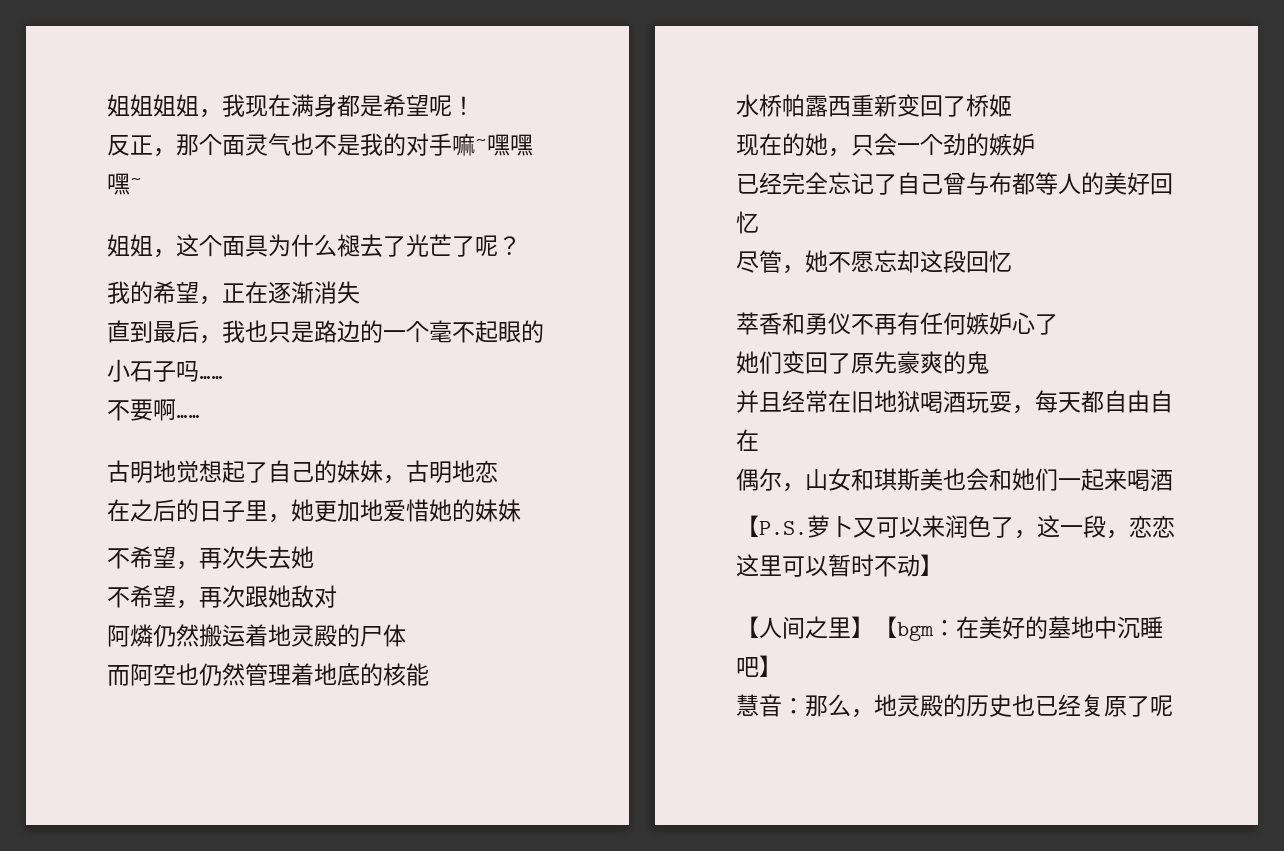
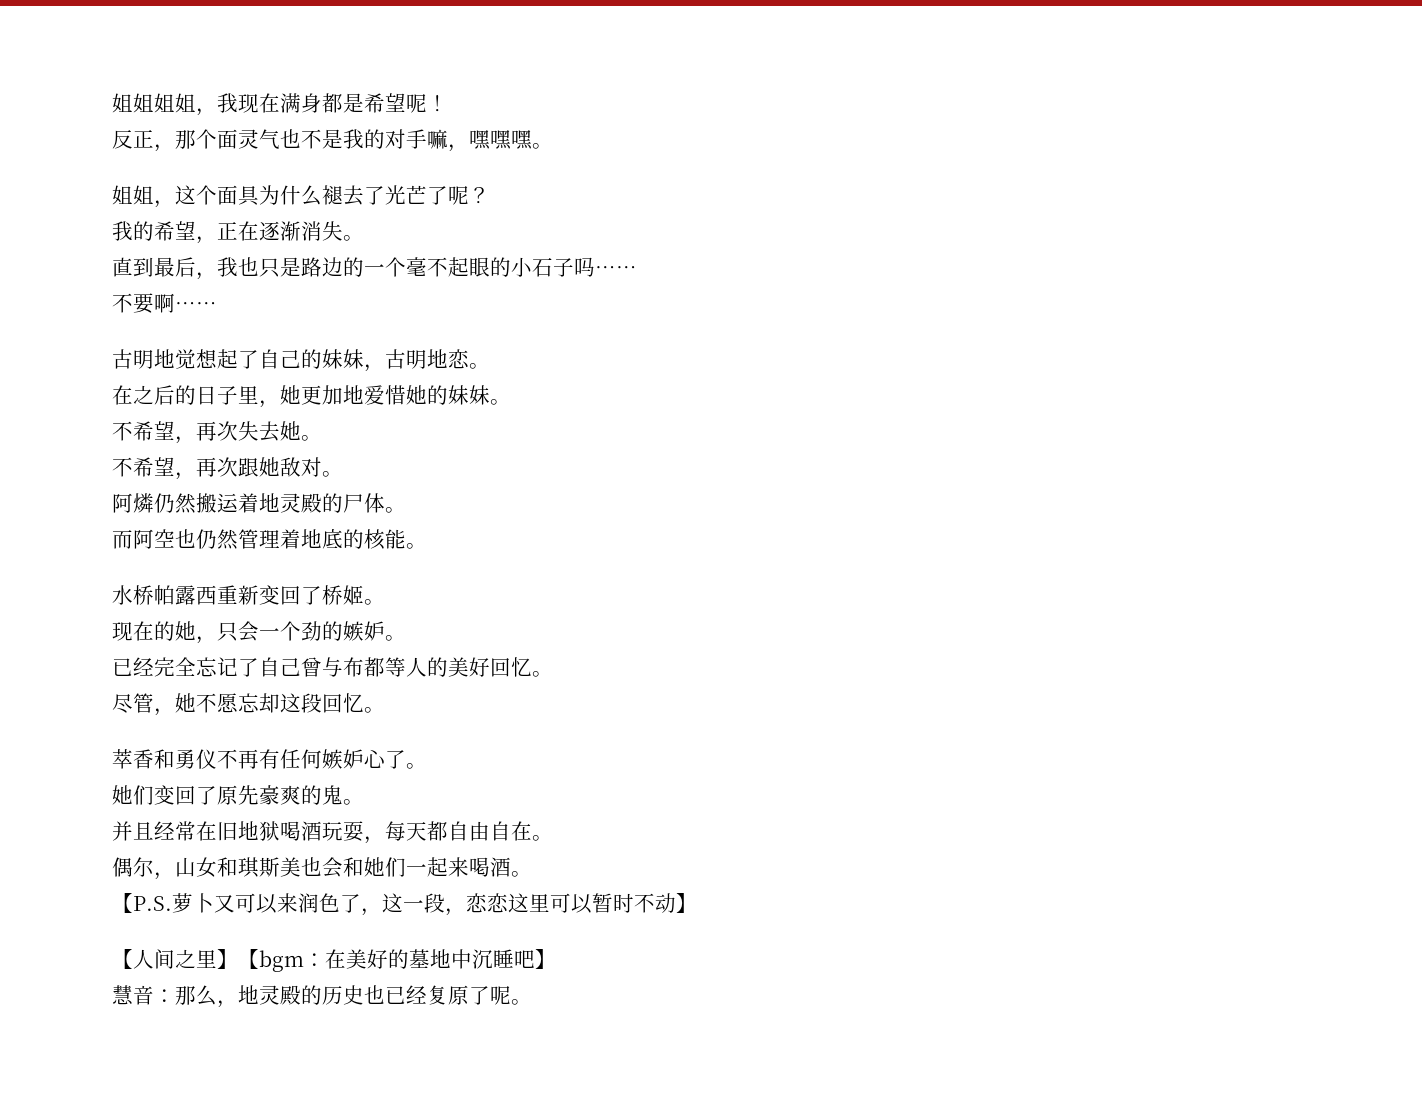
- 反正，那个面灵气也不是我的对手嘛~嘿嘿嘿~
+ 反正，那个面灵气也不是我的对手嘛，嘿嘿嘿。
- 我的希望，正在逐渐消失
+ 我的希望，正在逐渐消失。
- 古明地觉想起了自己的妹妹，古明地恋
+ 古明地觉想起了自己的妹妹，古明地恋。
- 在之后的日子里，她更加地爱惜她的妹妹
+ 在之后的日子里，她更加地爱惜她的妹妹。
- 不希望，再次失去她
+ 不希望，再次失去她。
- 不希望，再次跟她敌对
+ 不希望，再次跟她敌对。
- 阿燐仍然搬运着地灵殿的尸体
+ 阿燐仍然搬运着地灵殿的尸体。
- 而阿空也仍然管理着地底的核能
+ 而阿空也仍然管理着地底的核能。
- 水桥帕露西重新变回了桥姬
+ 水桥帕露西重新变回了桥姬。
- 现在的她，只会一个劲的嫉妒
+ 现在的她，只会一个劲的嫉妒。
- 已经完全忘记了自己曾与布都等人的美好回忆
+ 已经完全忘记了自己曾与布都等人的美好回忆。
- 尽管，她不愿忘却这段回忆
+ 尽管，她不愿忘却这段回忆。
- 萃香和勇仪不再有任何嫉妒心了
+ 萃香和勇仪不再有任何嫉妒心了。
- 她们变回了原先豪爽的鬼
+ 她们变回了原先豪爽的鬼。
- 并且经常在旧地狱喝酒玩耍，每天都自由自在
+ 并且经常在旧地狱喝酒玩耍，每天都自由自在。
- 偶尔，山女和琪斯美也会和她们一起来喝酒
+ 偶尔，山女和琪斯美也会和她们一起来喝酒。
- 慧音：那么，地灵殿的历史也已经复原了呢
+ 慧音：那么，地灵殿的历史也已经复原了呢。

